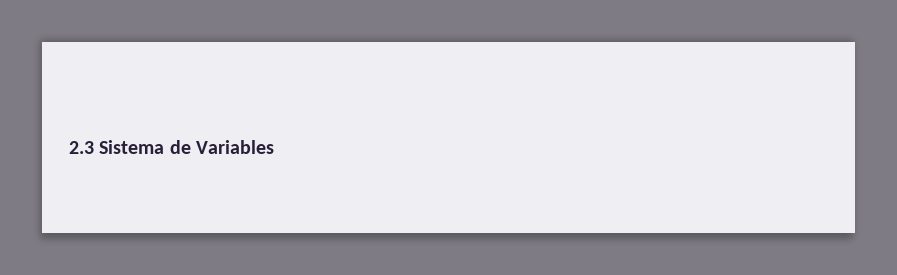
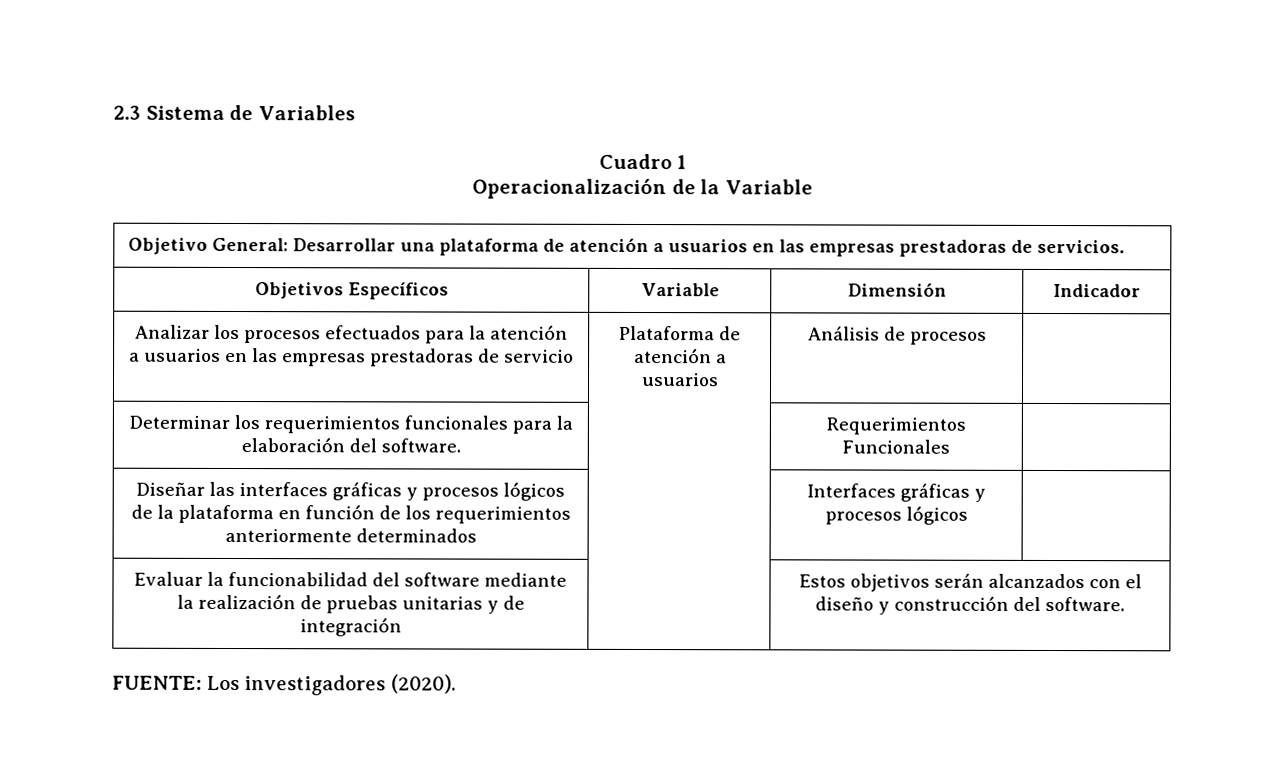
+ Cuadro 1
+ Operacionalización de la Variable
+ Objetivo General: Desarrollar una plataforma de atención a usuarios en las empresas prestadoras de servicios.
+ Objetivos Específicos | Variable | Dimensión | Indicador
+ Analizar los procesos efectuados para la atención a usuarios en las empresas prestadoras de servicio | Plataforma de atención a usuarios | Análisis de procesos |
+ Determinar los requerimientos funcionales para la elaboración del software. | | Requerimientos Funcionales |
+ Diseñar las interfaces gráficas y procesos lógicos de la plataforma en función de los requerimientos anteriormente determinados | | Interfaces gráficas y procesos lógicos |
+ Evaluar la funcionabilidad del software mediante la realización de pruebas unitarias y de integración | | Estos objetivos serán alcanzados con el diseño y construcción del software.
+ FUENTE: Los investigadores (2020).

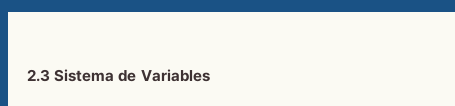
- Cuadro 1
- Operacionalización de la Variable
- Objetivo General: Desarrollar una plataforma de atención a usuarios en las empresas prestadoras de servicios.
- Objetivos Específicos | Variable | Dimensión | Indicador
- Analizar los procesos efectuados para la atención a usuarios en las empresas prestadoras de servicio | Plataforma de atención a usuarios | Análisis de procesos |
- Determinar los requerimientos funcionales para la elaboración del software. | | Requerimientos Funcionales |
- Diseñar las interfaces gráficas y procesos lógicos de la plataforma en función de los requerimientos anteriormente determinados | | Interfaces gráficas y procesos lógicos |
- Evaluar la funcionabilidad del software mediante la realización de pruebas unitarias y de integración | | Estos objetivos serán alcanzados con el diseño y construcción del software.
- FUENTE: Los investigadores (2020).

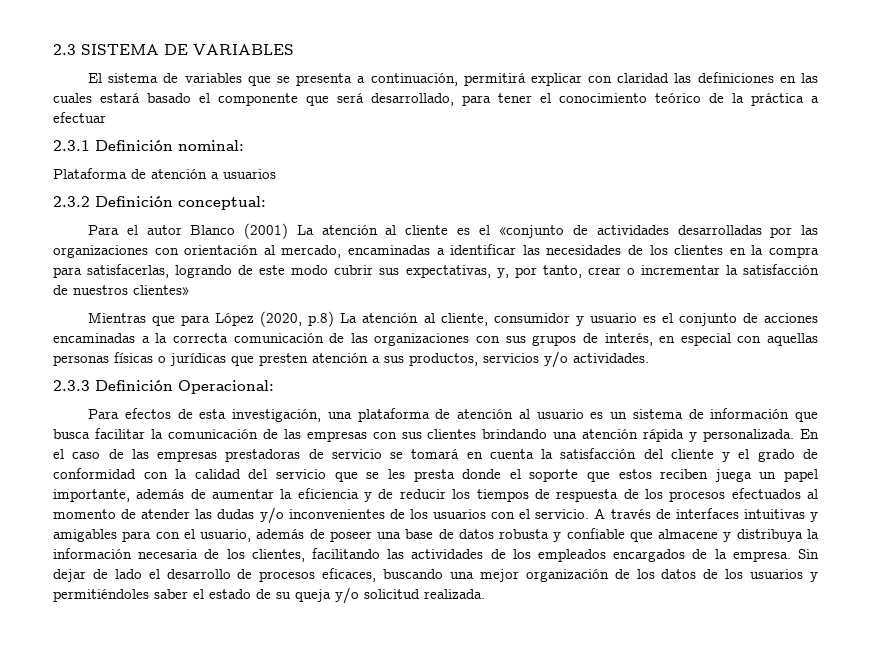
- 2.3 Sistema de Variables
+ 2.3 SISTEMA DE VARIABLES
+ El sistema de variables que se presenta a continuación, permitirá explicar con claridad las definiciones en las cuales estará basado el componente que será desarrollado, para tener el conocimiento teórico de la práctica a efectuar
+ 2.3.1 Definición nominal:
+ Plataforma de atención a usuarios
+ 2.3.2 Definición conceptual:
+ Para el autor Blanco (2001) La atención al cliente es el «conjunto de actividades desarrolladas por las organizaciones con orientación al mercado, encaminadas a identificar las necesidades de los clientes en la compra para satisfacerlas, logrando de este modo cubrir sus expectativas, y, por tanto, crear o incrementar la satisfacción de nuestros clientes»
+ Mientras que para López (2020, p.8) La atención al cliente, consumidor y usuario es el conjunto de acciones encaminadas a la correcta comunicación de las organizaciones con sus grupos de interés, en especial con aquellas personas físicas o jurídicas que presten atención a sus productos, servicios y/o actividades.
+ 2.3.3 Definición Operacional:
+ Para efectos de esta investigación, una plataforma de atención al usuario es un sistema de información que busca facilitar la comunicación de las empresas con sus clientes brindando una atención rápida y personalizada. En el caso de las empresas prestadoras de servicio se tomará en cuenta la satisfacción del cliente y el grado de conformidad con la calidad del servicio que se les presta donde el soporte que estos reciben juega un papel importante, además de aumentar la eficiencia y de reducir los tiempos de respuesta de los procesos efectuados al momento de atender las dudas y/o inconvenientes de los usuarios con el servicio. A través de interfaces intuitivas y amigables para con el usuario, además de poseer una base de datos robusta y confiable que almacene y distribuya la información necesaria de los clientes, facilitando las actividades de los empleados encargados de la empresa. Sin dejar de lado el desarrollo de procesos eficaces, buscando una mejor organización de los datos de los usuarios y permitiéndoles saber el estado de su queja y/o solicitud realizada.

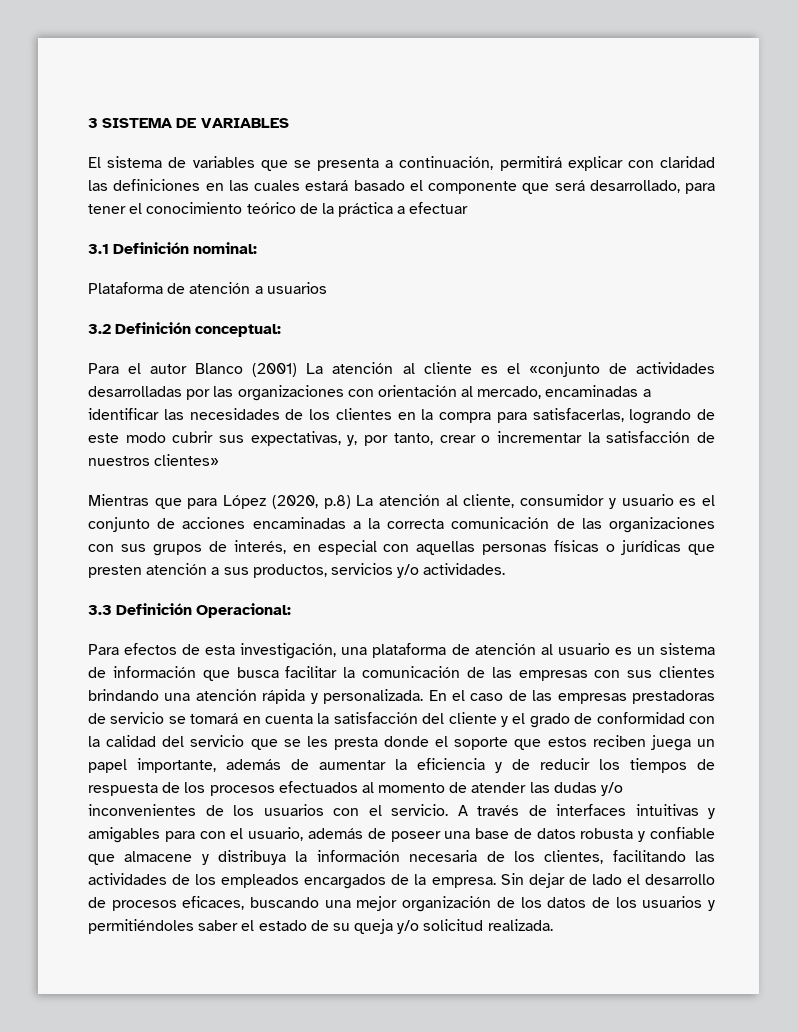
- 2.3 SISTEMA DE VARIABLES
+ 3 SISTEMA DE VARIABLES
- 2.3.1 Definición nominal:
+ 3.1 Definición nominal:
- 2.3.2 Definición conceptual:
+ 3.2 Definición conceptual:
- 2.3.3 Definición Operacional:
+ 3.3 Definición Operacional:

